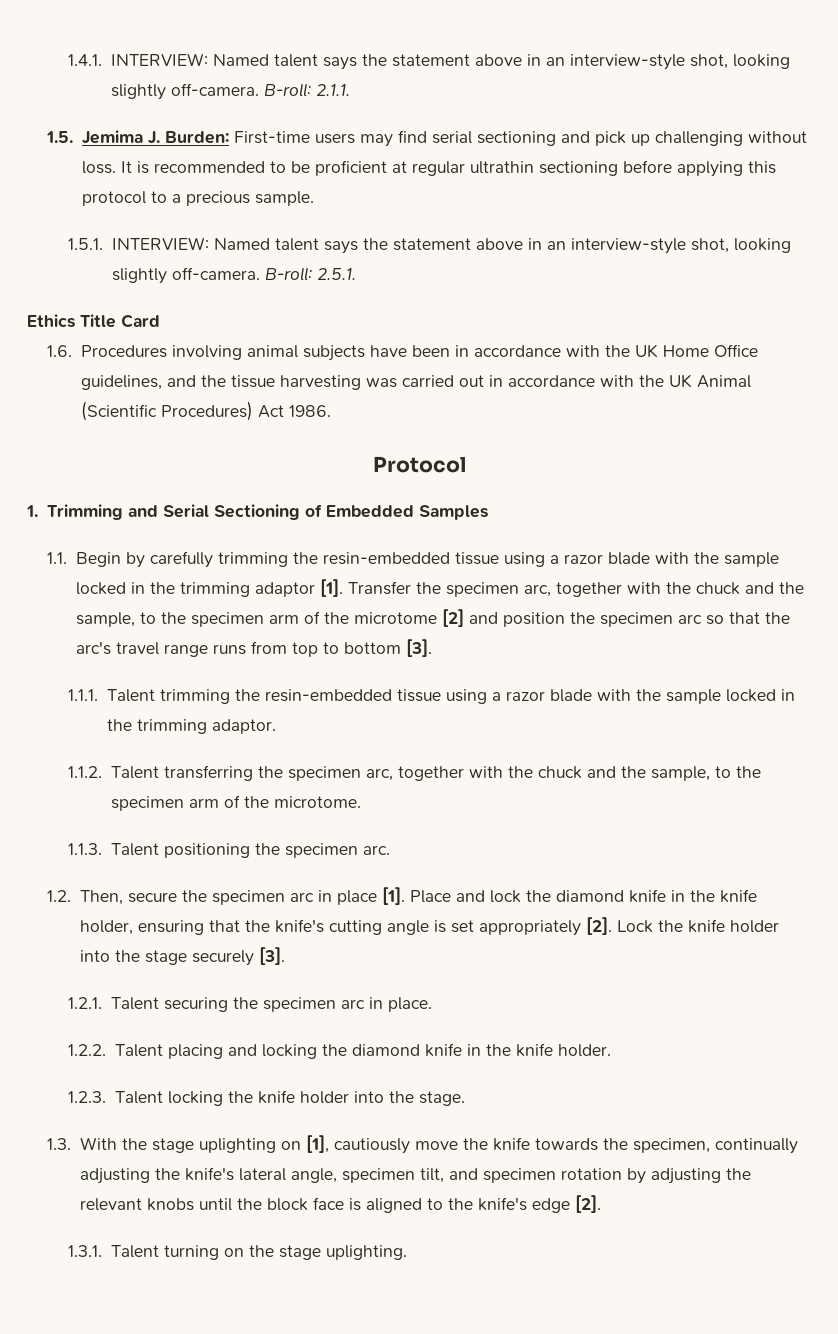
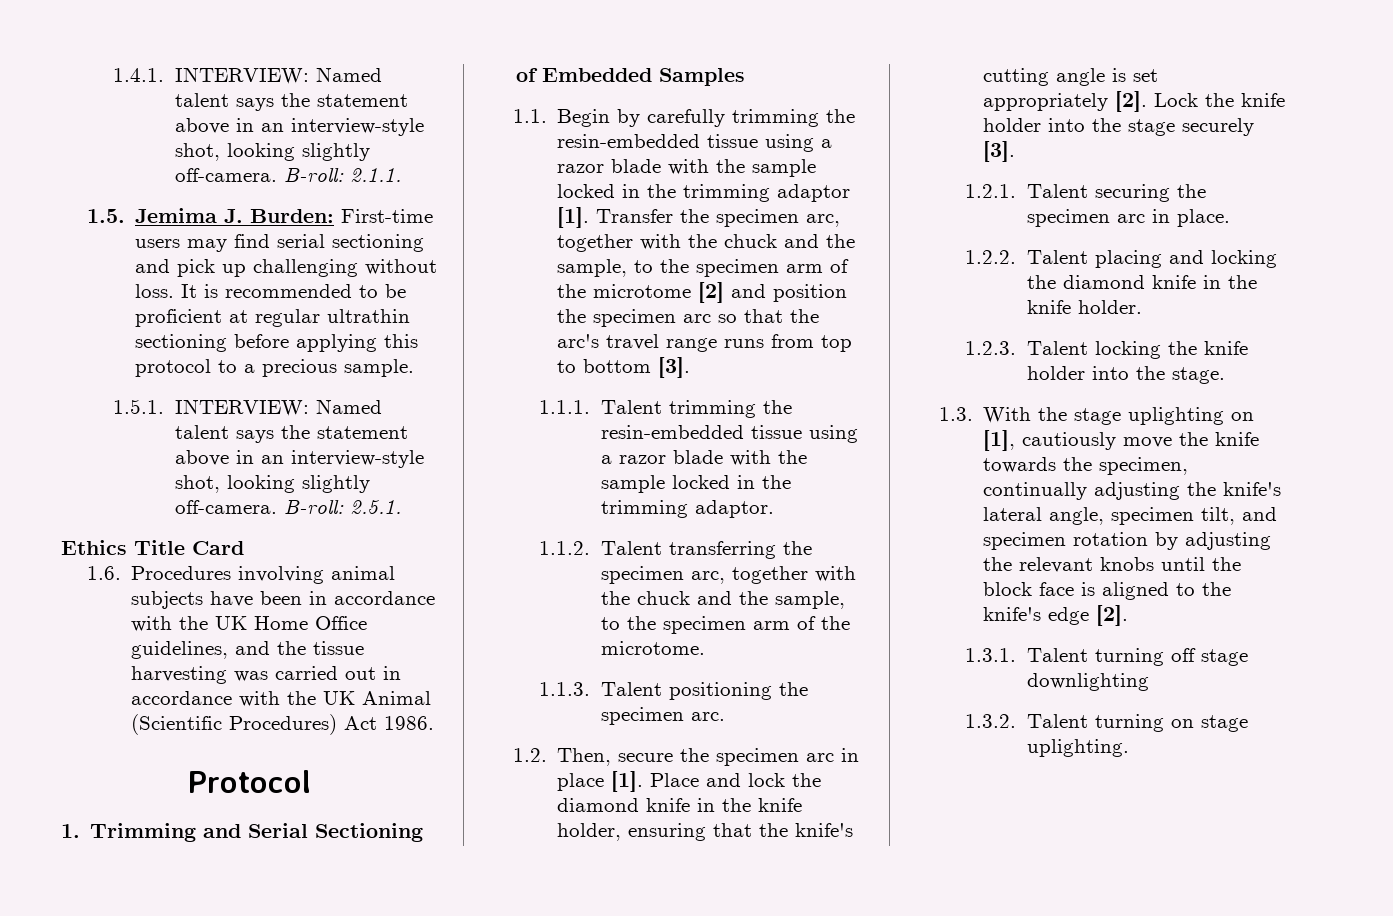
- 1.3.1. Talent turning on the stage uplighting.
+ 1.3.1. Talent turning off stage downlighting
+ 1.3.2. Talent turning on stage uplighting.

